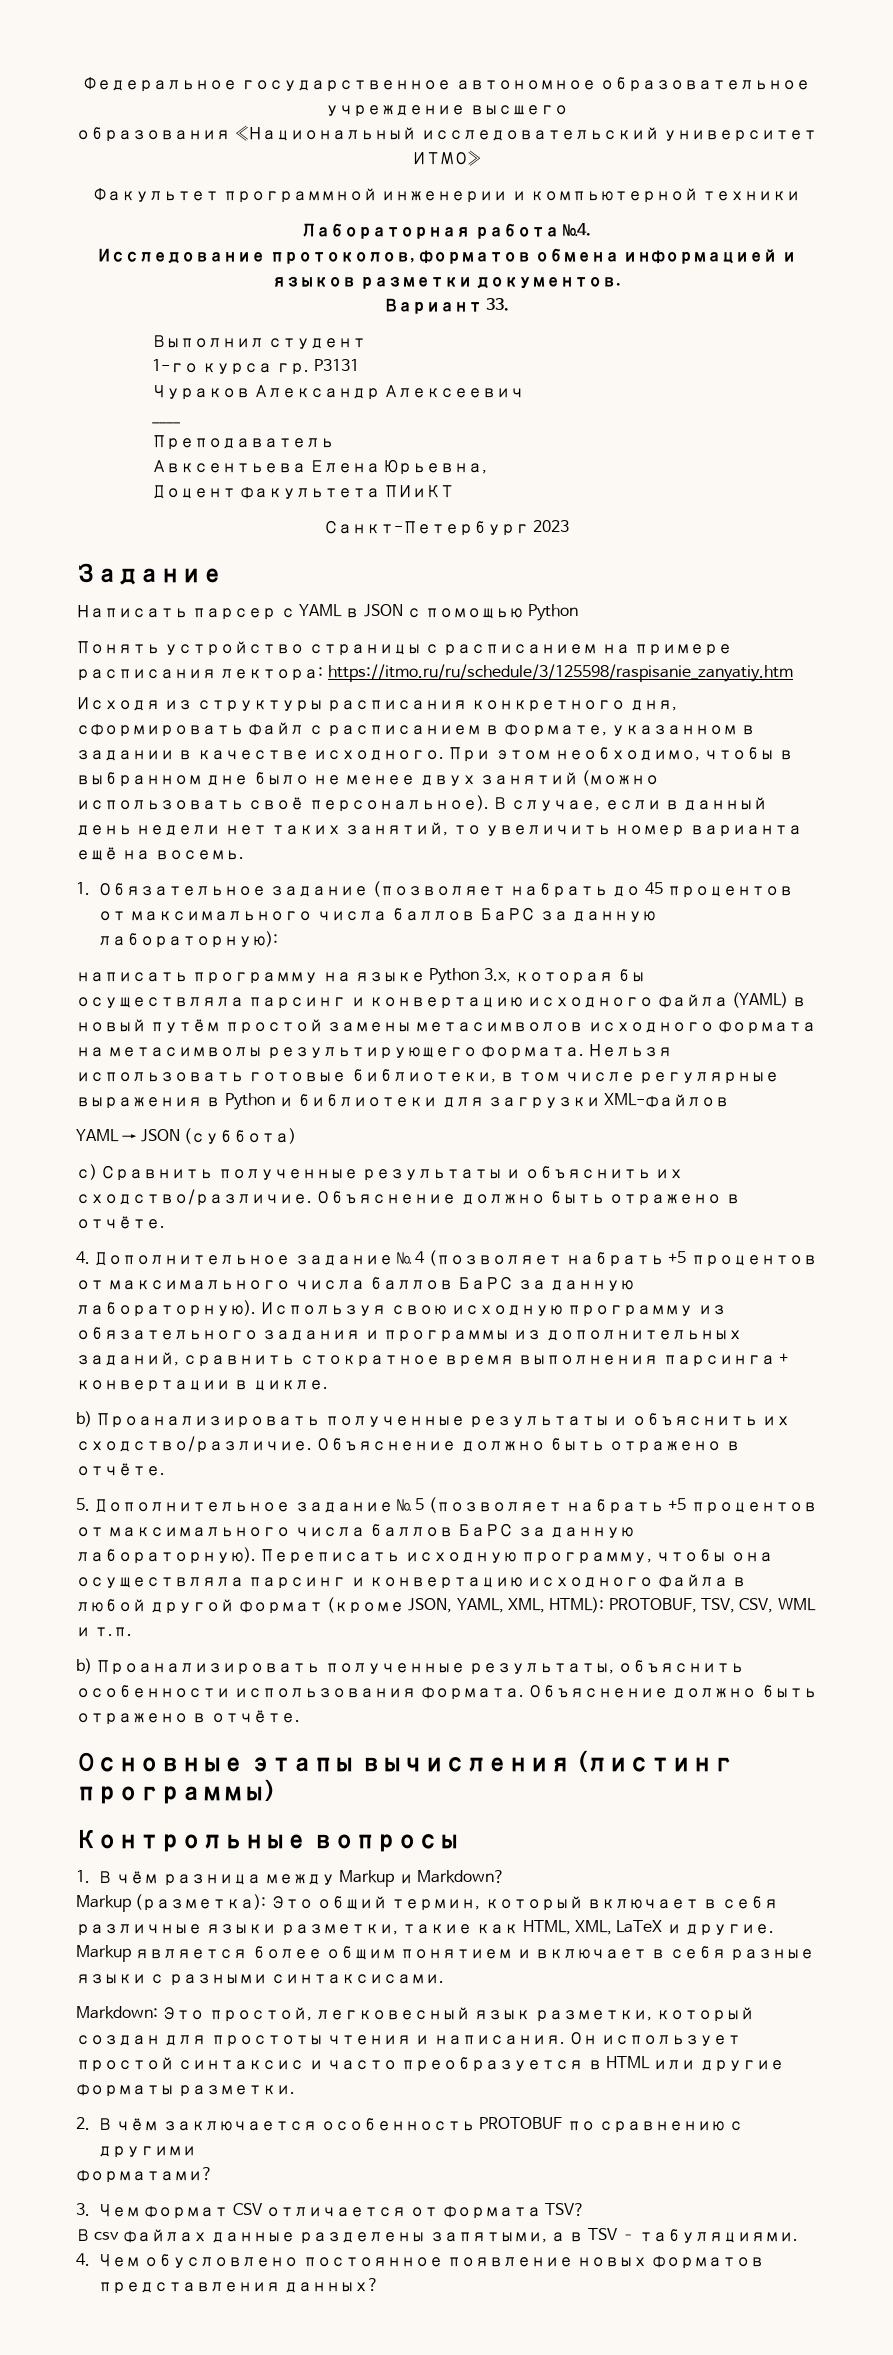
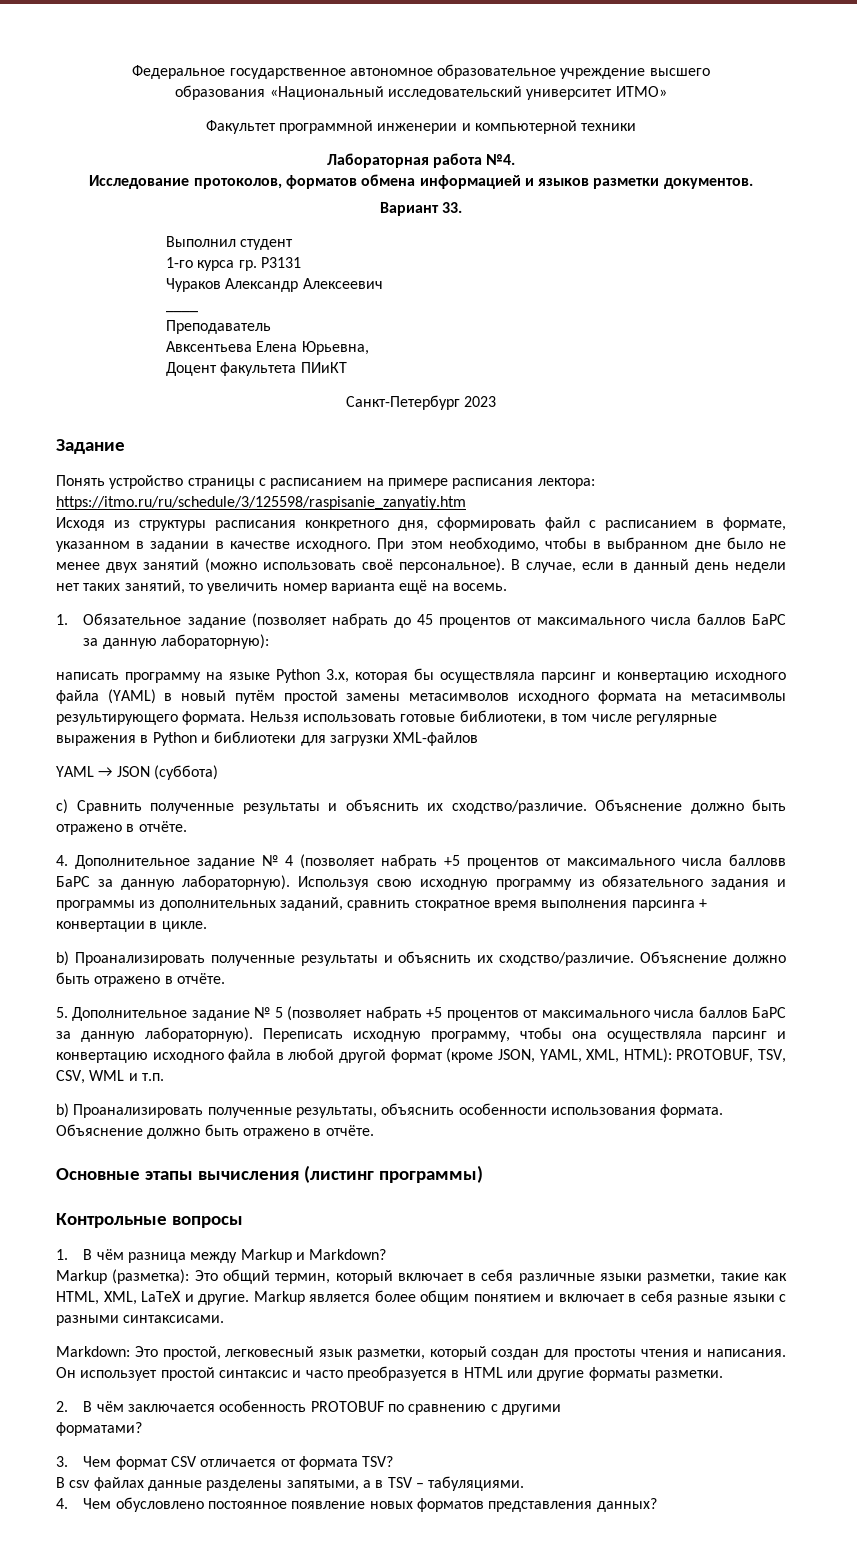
- Написать парсер с YAML в JSON с помощью Python
- 4. Дополнительное задание № 4 (позволяет набрать +5 процентов от максимального числа баллов БаРС за данную лабораторную).
+ 4. Дополнительное задание № 4 (позволяет набрать +5 процентов от максимального числа балловв БаРС за данную лабораторную).

